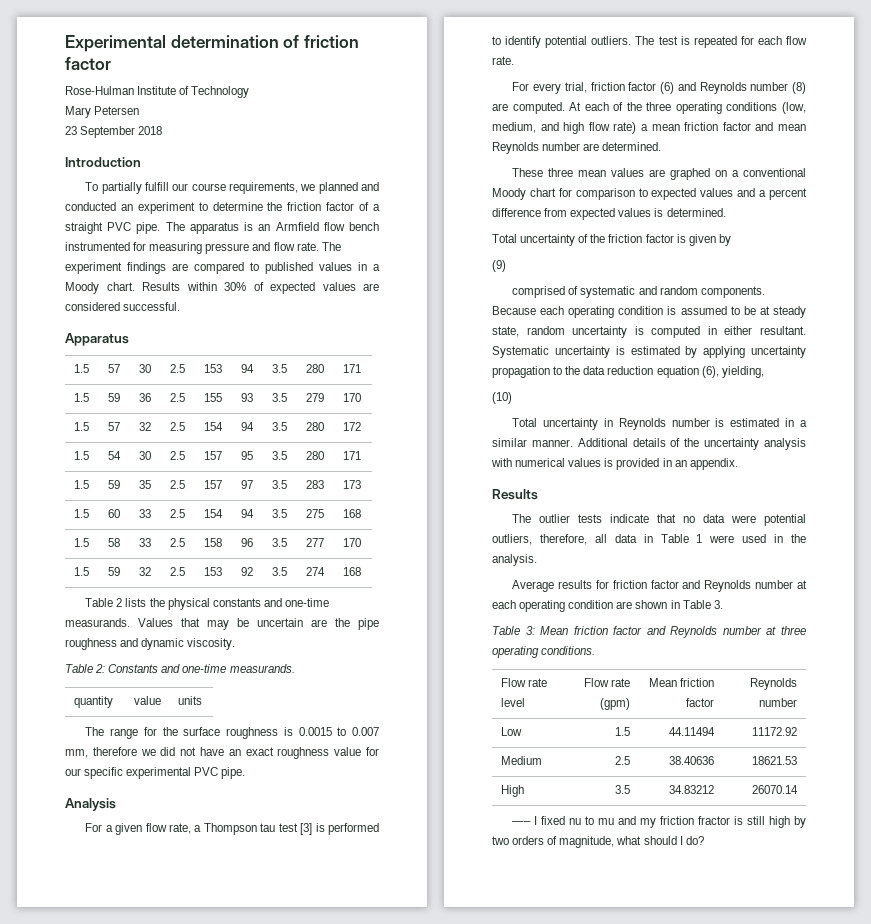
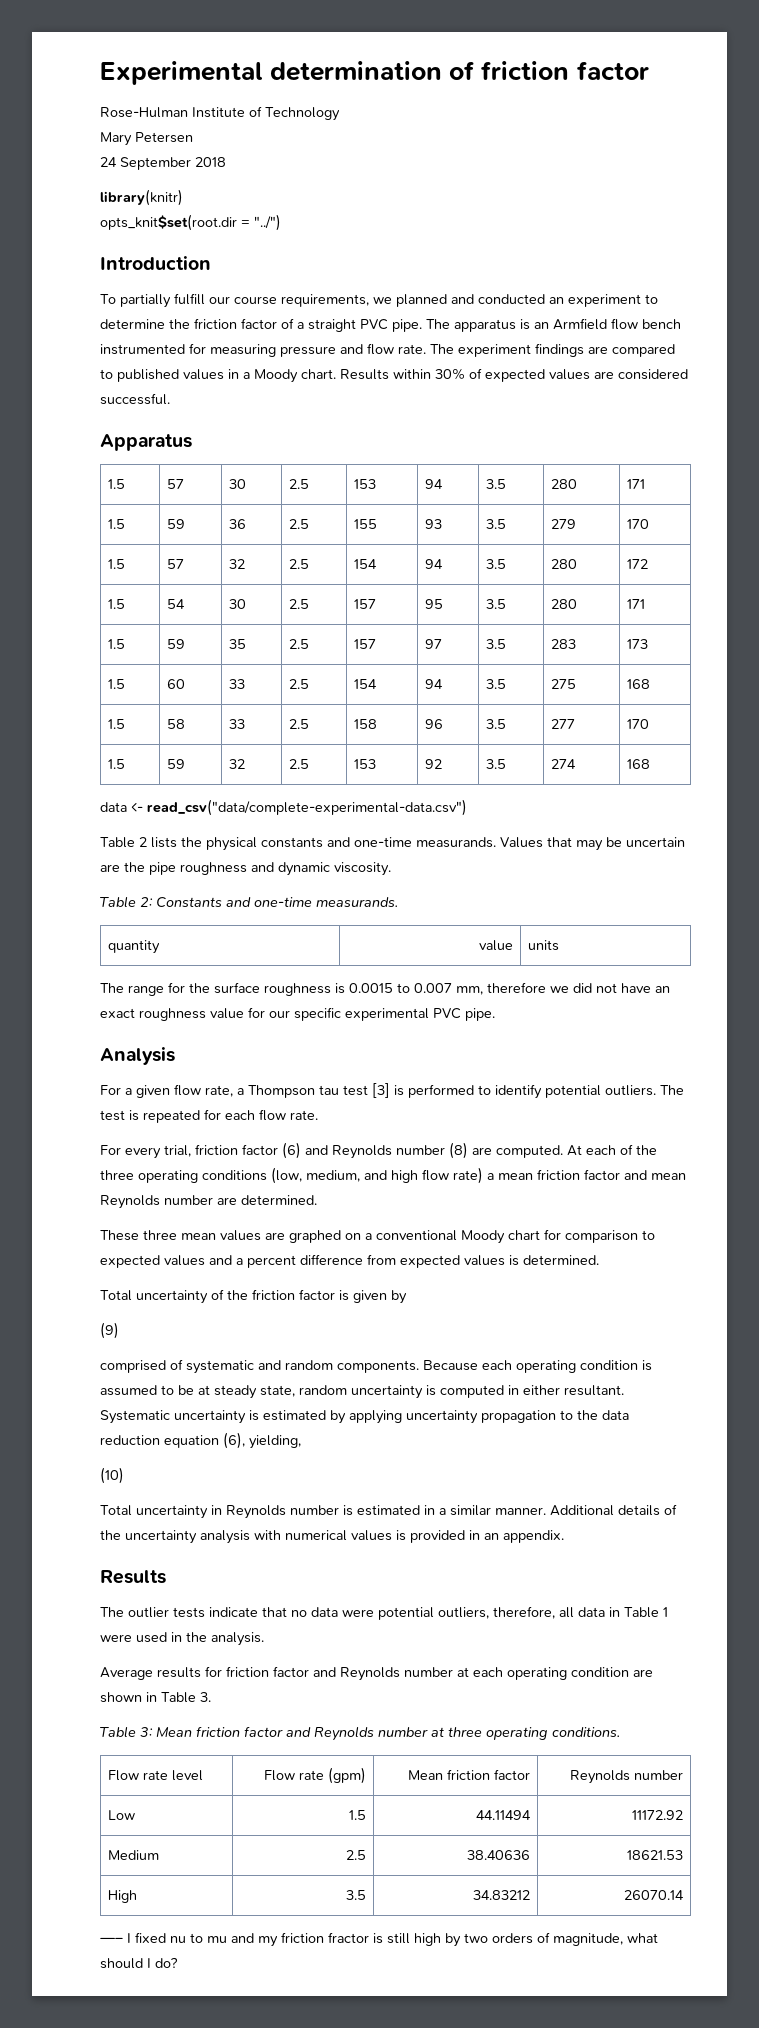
- 23 September 2018
+ 24 September 2018
+ library(knitr)
+ opts_knit$set(root.dir = "../")
+ data <- read_csv("data/complete-experimental-data.csv")

